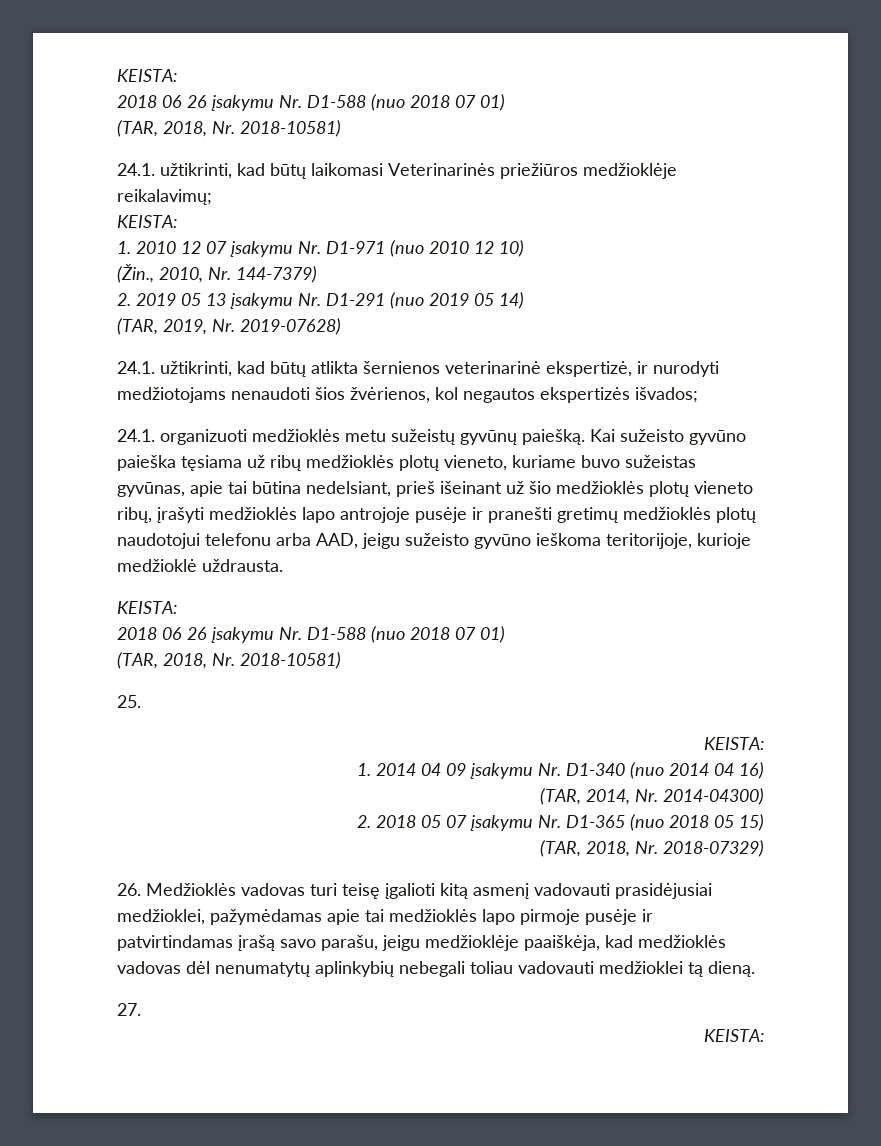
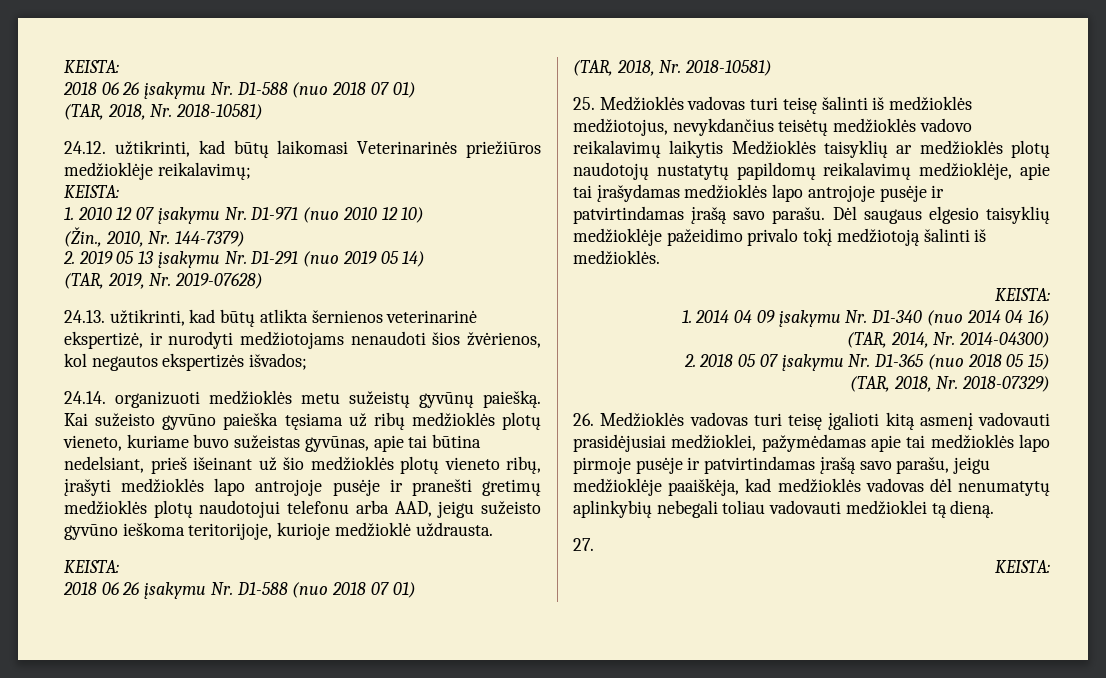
- 24.1. užtikrinti, kad būtų laikomasi Veterinarinės priežiūros medžioklėje reikalavimų;
+ 24.12. užtikrinti, kad būtų laikomasi Veterinarinės priežiūros medžioklėje reikalavimų;
- 24.1. užtikrinti, kad būtų atlikta šernienos veterinarinė ekspertizė, ir nurodyti medžiotojams nenaudoti šios žvėrienos, kol negautos ekspertizės išvados;
+ 24.13. užtikrinti, kad būtų atlikta šernienos veterinarinė ekspertizė, ir nurodyti medžiotojams nenaudoti šios žvėrienos, kol negautos ekspertizės išvados;
- 24.1. organizuoti medžioklės metu sužeistų gyvūnų paiešką.
+ 24.14. organizuoti medžioklės metu sužeistų gyvūnų paiešką.
- 25.
+ 25. Medžioklės vadovas turi teisę šalinti iš medžioklės medžiotojus, nevykdančius teisėtų medžioklės vadovo reikalavimų laikytis Medžioklės taisyklių ar medžioklės plotų naudotojų nustatytų papildomų reikalavimų medžioklėje, apie tai įrašydamas medžioklės lapo antrojoje pusėje ir patvirtindamas įrašą savo parašu. Dėl saugaus elgesio taisyklių medžioklėje pažeidimo privalo tokį medžiotoją šalinti iš medžioklės.

